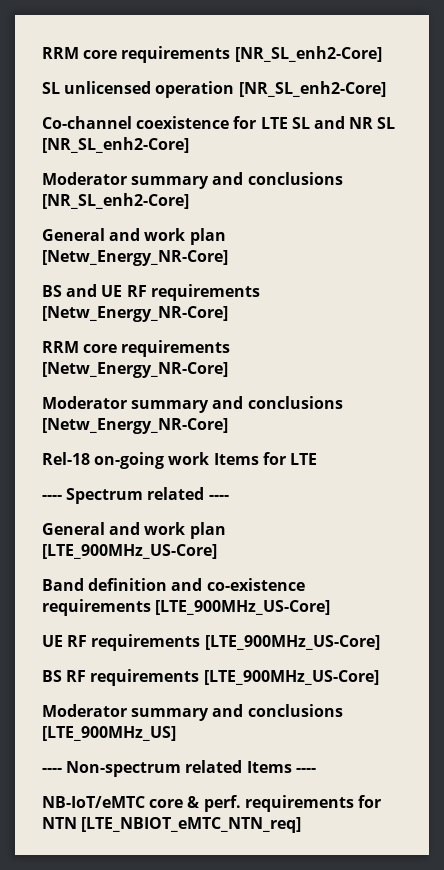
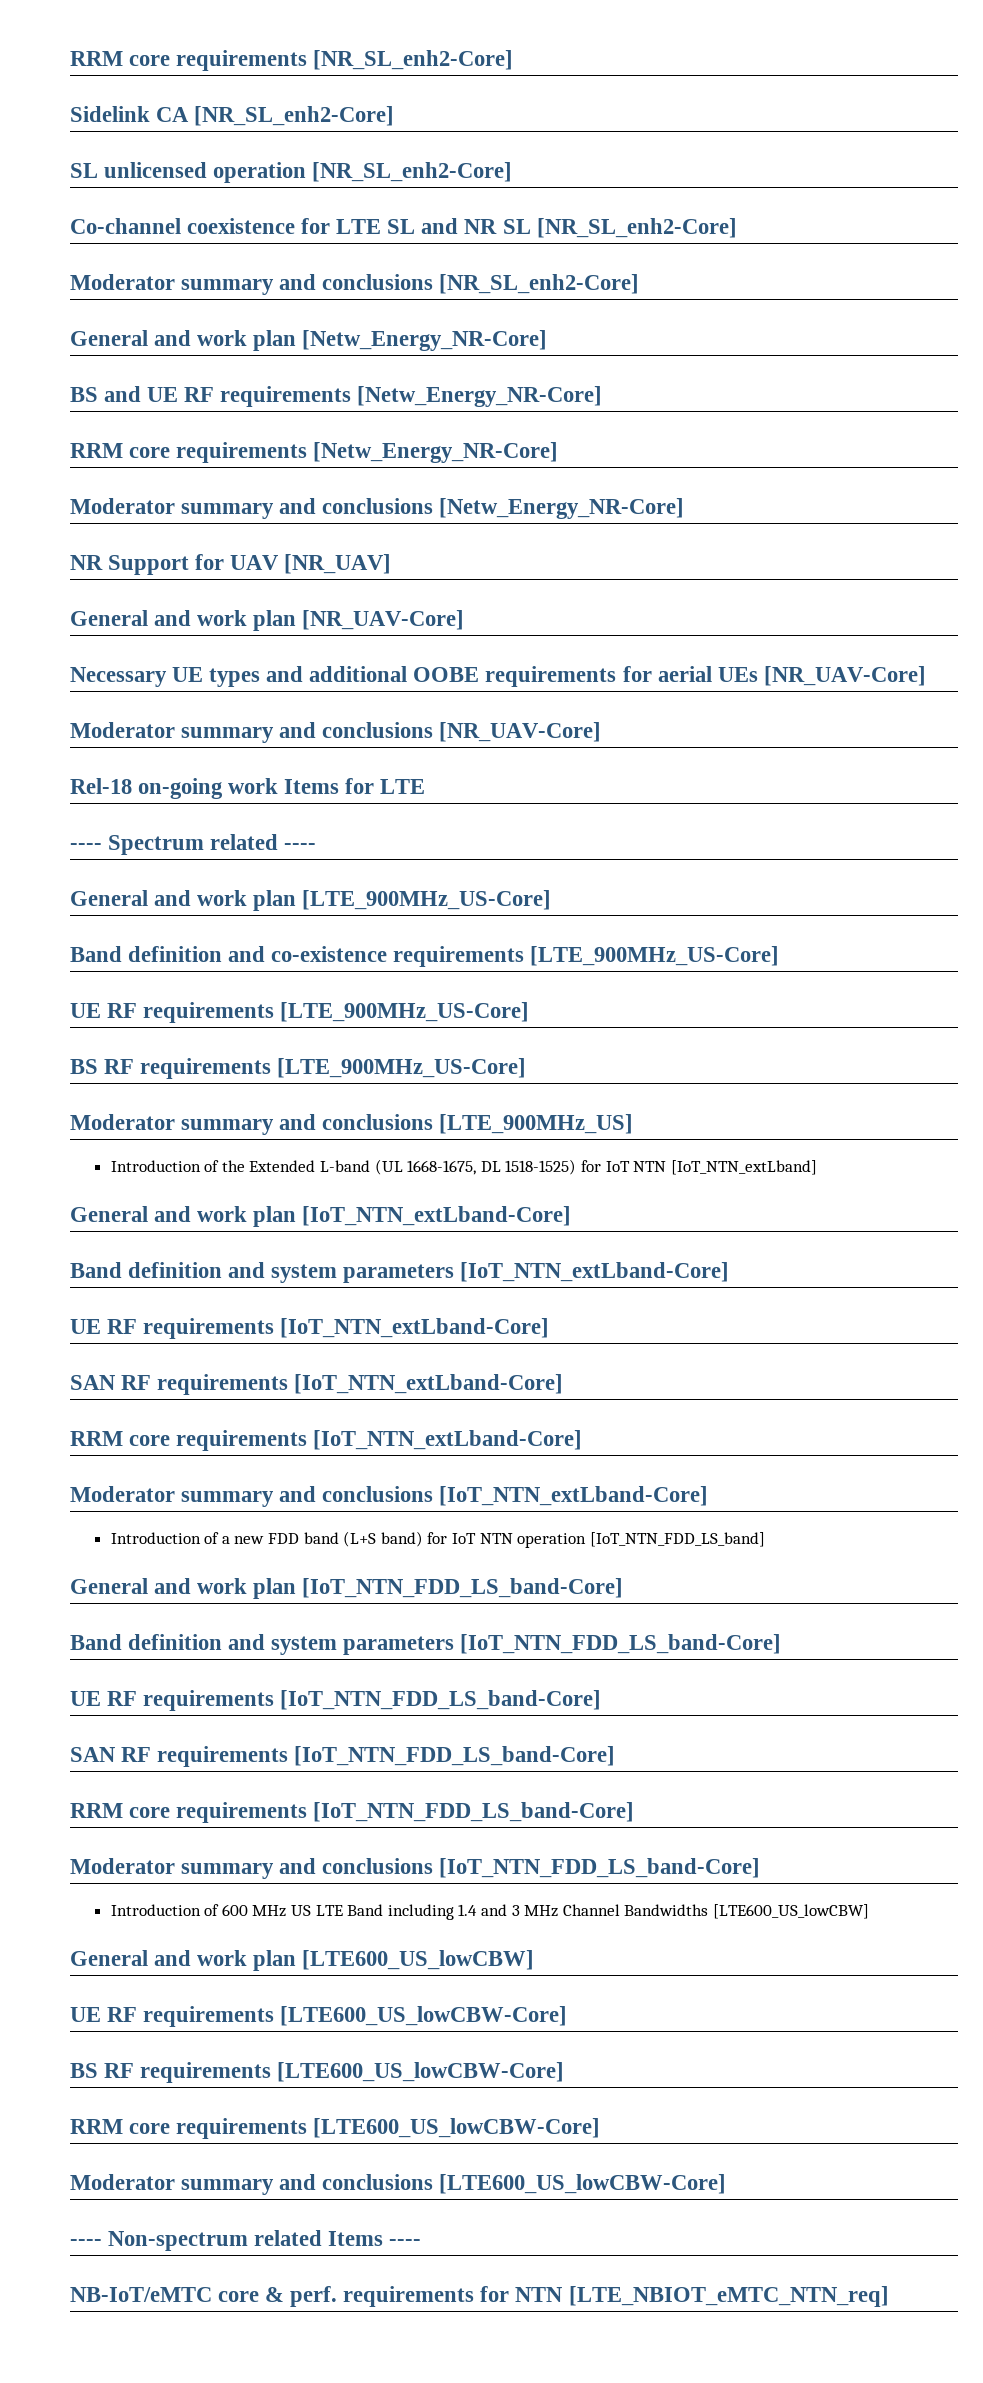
+ Sidelink CA [NR_SL_enh2-Core]
+ NR Support for UAV [NR_UAV]
+ General and work plan [NR_UAV-Core]
+ Necessary UE types and additional OOBE requirements for aerial UEs [NR_UAV-Core]
+ Moderator summary and conclusions [NR_UAV-Core]
+ Introduction of the Extended L-band (UL 1668-1675, DL 1518-1525) for IoT NTN [IoT_NTN_extLband]
+ General and work plan [IoT_NTN_extLband-Core]
+ Band definition and system parameters [IoT_NTN_extLband-Core]
+ UE RF requirements [IoT_NTN_extLband-Core]
+ SAN RF requirements [IoT_NTN_extLband-Core]
+ RRM core requirements [IoT_NTN_extLband-Core]
+ Moderator summary and conclusions [IoT_NTN_extLband-Core]
+ Introduction of a new FDD band (L+S band) for IoT NTN operation [IoT_NTN_FDD_LS_band]
+ General and work plan [IoT_NTN_FDD_LS_band-Core]
+ Band definition and system parameters [IoT_NTN_FDD_LS_band-Core]
+ UE RF requirements [IoT_NTN_FDD_LS_band-Core]
+ SAN RF requirements [IoT_NTN_FDD_LS_band-Core]
+ RRM core requirements [IoT_NTN_FDD_LS_band-Core]
+ Moderator summary and conclusions [IoT_NTN_FDD_LS_band-Core]
+ Introduction of 600 MHz US LTE Band including 1.4 and 3 MHz Channel Bandwidths [LTE600_US_lowCBW]
+ General and work plan [LTE600_US_lowCBW]
+ UE RF requirements [LTE600_US_lowCBW-Core]
+ BS RF requirements [LTE600_US_lowCBW-Core]
+ RRM core requirements [LTE600_US_lowCBW-Core]
+ Moderator summary and conclusions [LTE600_US_lowCBW-Core]

